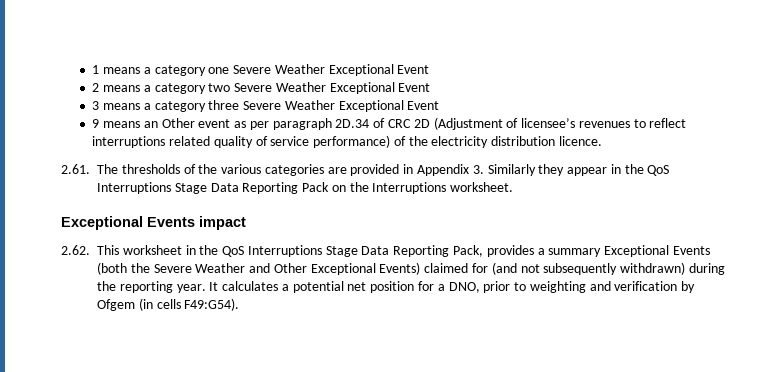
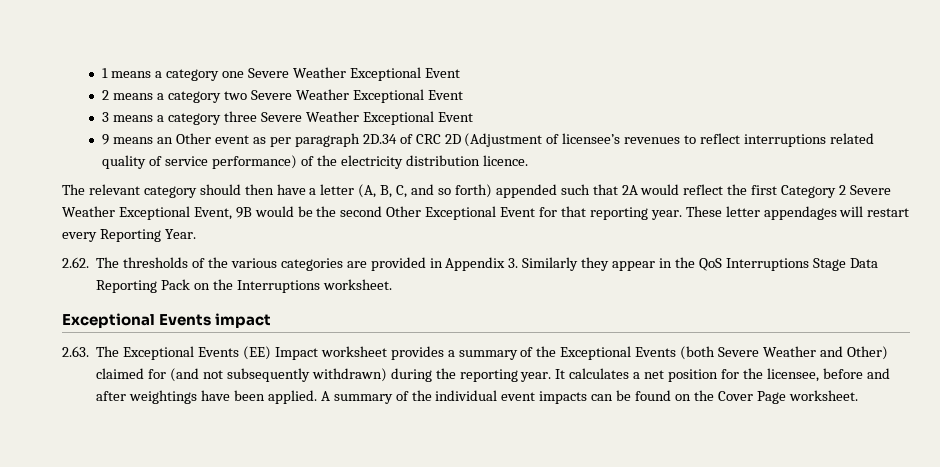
- 2.61. The thresholds of the various categories are provided in Appendix 3. Similarly they appear in the QoS Interruptions Stage Data Reporting Pack on the Interruptions worksheet.
+ The relevant category should then have a letter (A, B, C, and so forth) appended such that 2A would reflect the first Category 2 Severe Weather Exceptional Event, 9B would be the second Other Exceptional Event for that reporting year. These letter appendages will restart every Reporting Year.
+ 2.62. The thresholds of the various categories are provided in Appendix 3. Similarly they appear in the QoS Interruptions Stage Data Reporting Pack on the Interruptions worksheet.
- 2.62. This worksheet in the QoS Interruptions Stage Data Reporting Pack, provides a summary Exceptional Events (both the Severe Weather and Other Exceptional Events) claimed for (and not subsequently withdrawn) during the reporting year.
+ 2.63. The Exceptional Events (EE) Impact worksheet provides a summary of the Exceptional Events (both Severe Weather and Other) claimed for (and not subsequently withdrawn) during the reporting year.
- It calculates a potential net position for a DNO, prior to weighting and verification by Ofgem (in cells F49:G54).
+ It calculates a net position for the licensee, before and after weightings have been applied. A summary of the individual event impacts can be found on the Cover Page worksheet.

